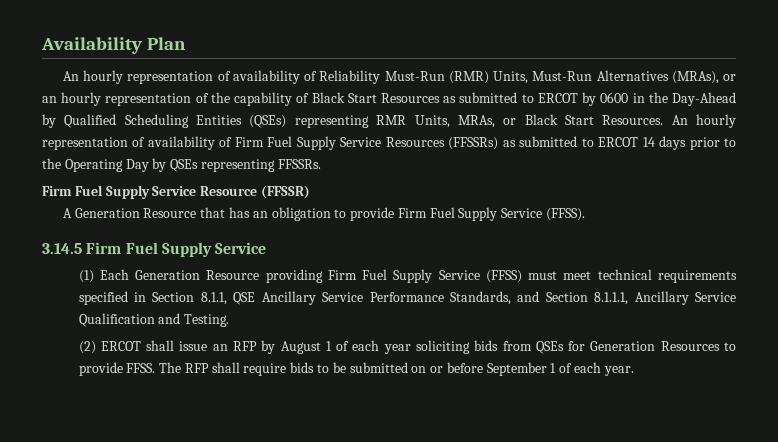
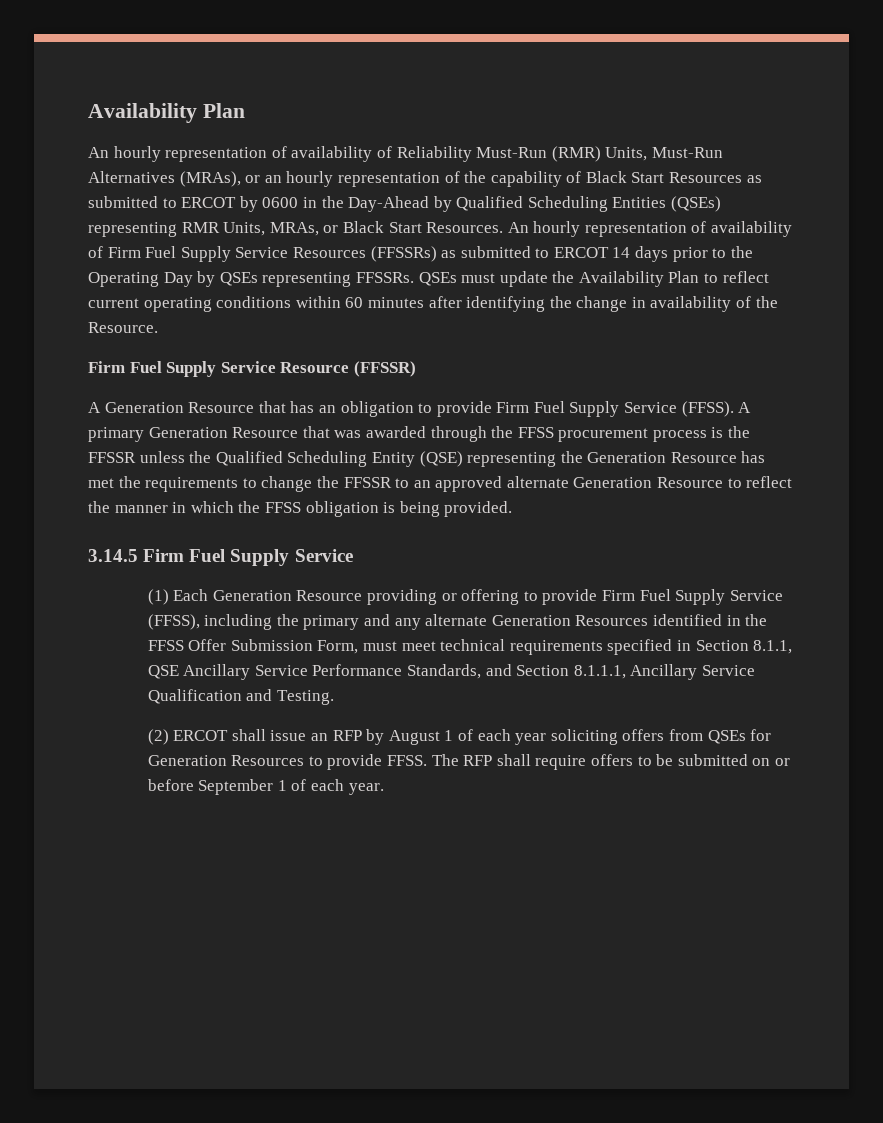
+ QSEs must update the Availability Plan to reflect current operating conditions within 60 minutes after identifying the change in availability of the Resource.
+ A primary Generation Resource that was awarded through the FFSS procurement process is the FFSSR unless the Qualified Scheduling Entity (QSE) representing the Generation Resource has met the requirements to change the FFSSR to an approved alternate Generation Resource to reflect the manner in which the FFSS obligation is being provided.
- (1) Each Generation Resource providing Firm Fuel Supply Service (FFSS) must meet technical requirements specified in Section 8.1.1, QSE Ancillary Service Performance Standards, and Section 8.1.1.1, Ancillary Service Qualification and Testing.
+ (1) Each Generation Resource providing or offering to provide Firm Fuel Supply Service (FFSS), including the primary and any alternate Generation Resources identified in the FFSS Offer Submission Form, must meet technical requirements specified in Section 8.1.1, QSE Ancillary Service Performance Standards, and Section 8.1.1.1, Ancillary Service Qualification and Testing.
- (2) ERCOT shall issue an RFP by August 1 of each year soliciting bids from QSEs for Generation Resources to provide FFSS.
+ (2) ERCOT shall issue an RFP by August 1 of each year soliciting offers from QSEs for Generation Resources to provide FFSS.
- The RFP shall require bids to be submitted on or before September 1 of each year.
+ The RFP shall require offers to be submitted on or before September 1 of each year.

